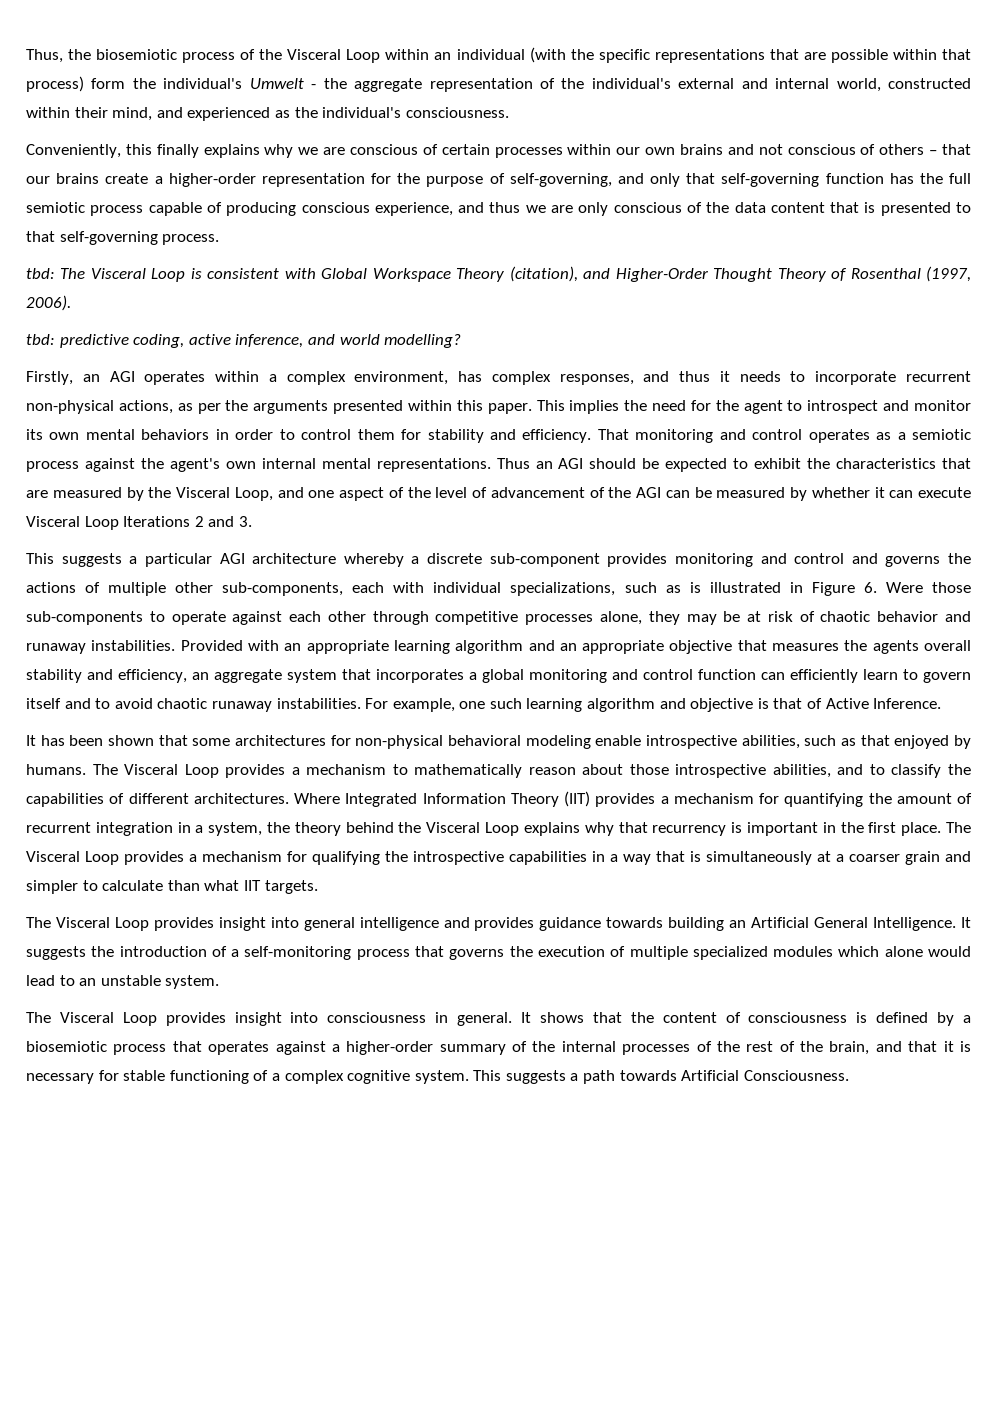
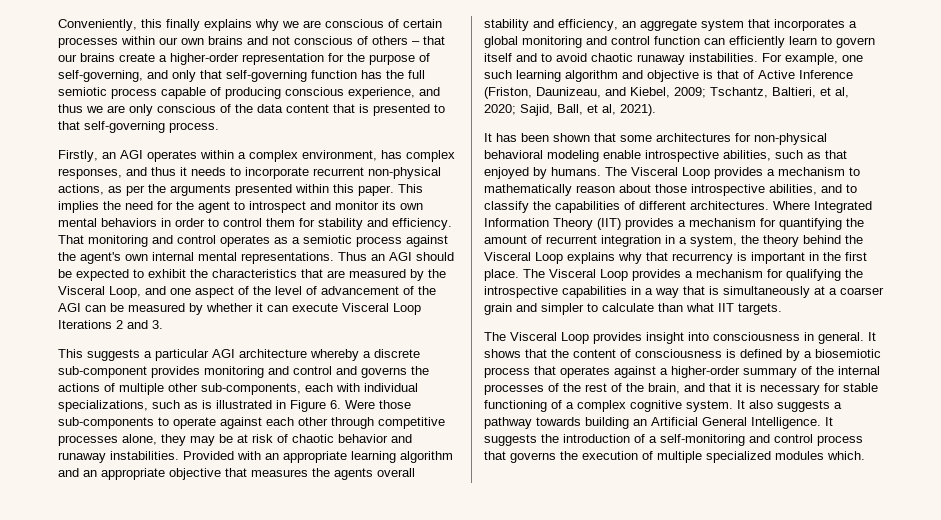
- Thus, the biosemiotic process of the Visceral Loop within an individual (with the specific representations that are possible within that process) form the individual's Umwelt - the aggregate representation of the individual's external and internal world, constructed within their mind, and experienced as the individual's consciousness.
- tbd: The Visceral Loop is consistent with Global Workspace Theory (citation), and Higher-Order Thought Theory of Rosenthal (1997, 2006).
- tbd: predictive coding, active inference, and world modelling?
- For example, one such learning algorithm and objective is that of Active Inference.
+ For example, one such learning algorithm and objective is that of Active Inference (Friston, Daunizeau, and Kiebel, 2009; Tschantz, Baltieri, et al, 2020; Sajid, Ball, et al, 2021).
- The Visceral Loop provides insight into general intelligence and provides guidance towards building an Artificial General Intelligence. It suggests the introduction of a self-monitoring process that governs the execution of multiple specialized modules which alone would lead to an unstable system.
- This suggests a path towards Artificial Consciousness.
+ It also suggests a pathway towards building an Artificial General Intelligence. It suggests the introduction of a self-monitoring and control process that governs the execution of multiple specialized modules which.

